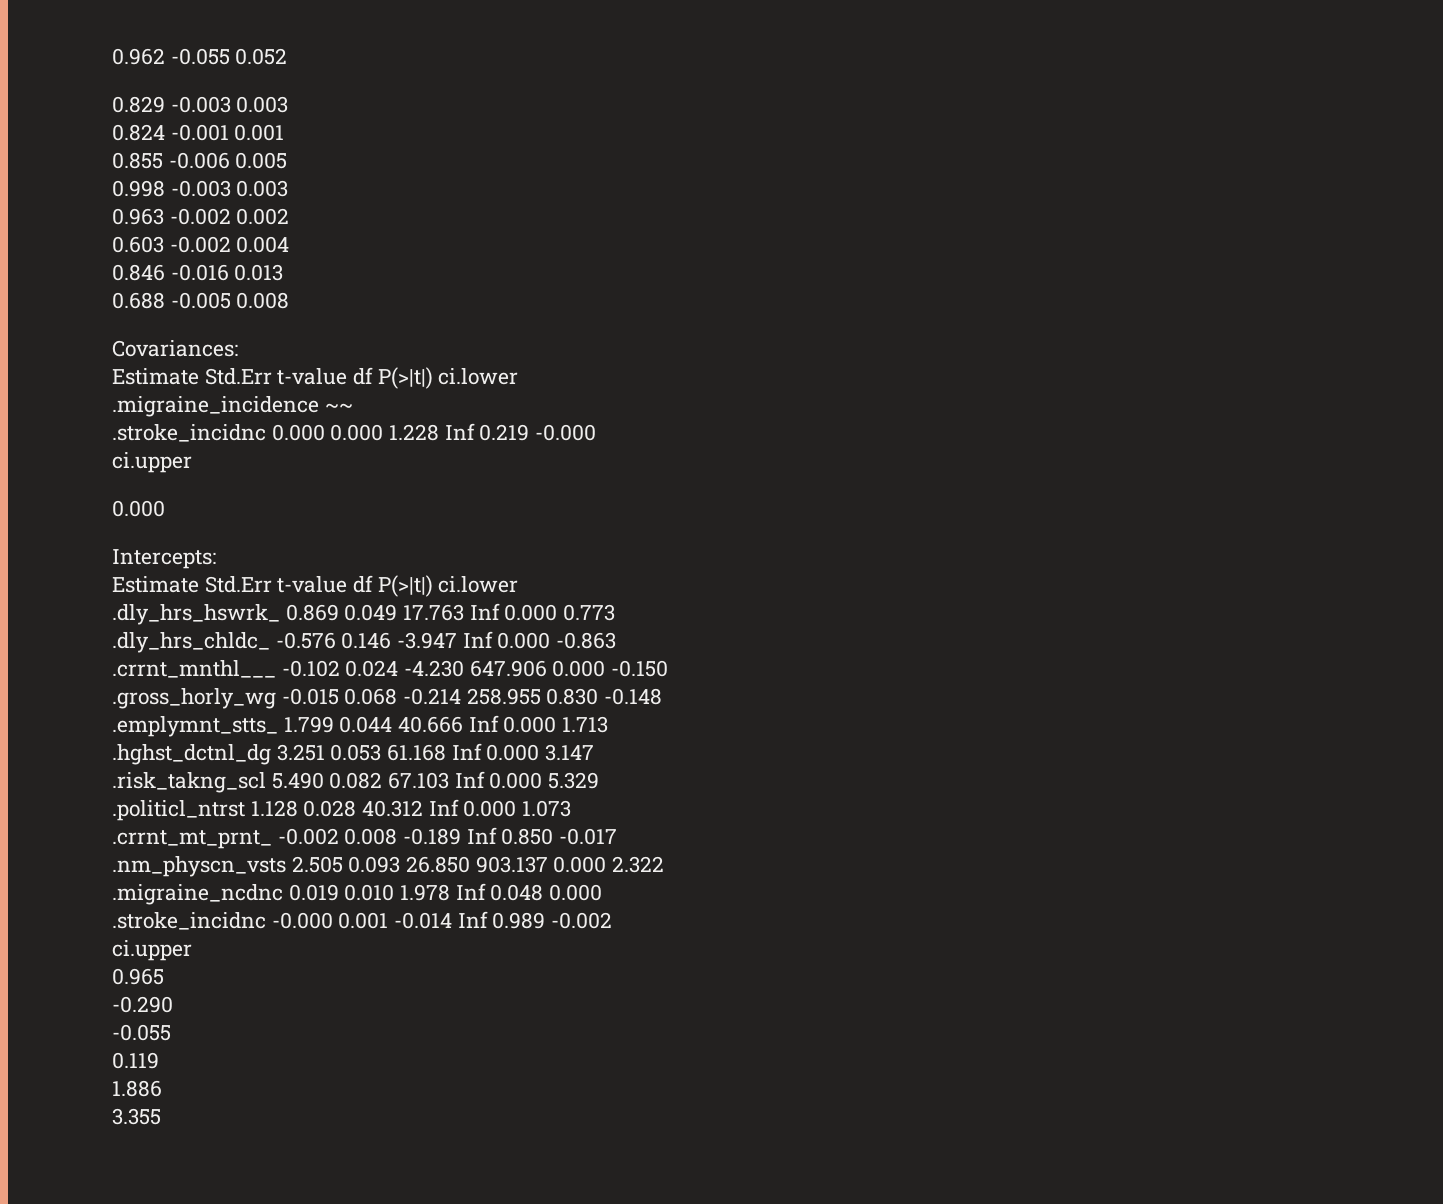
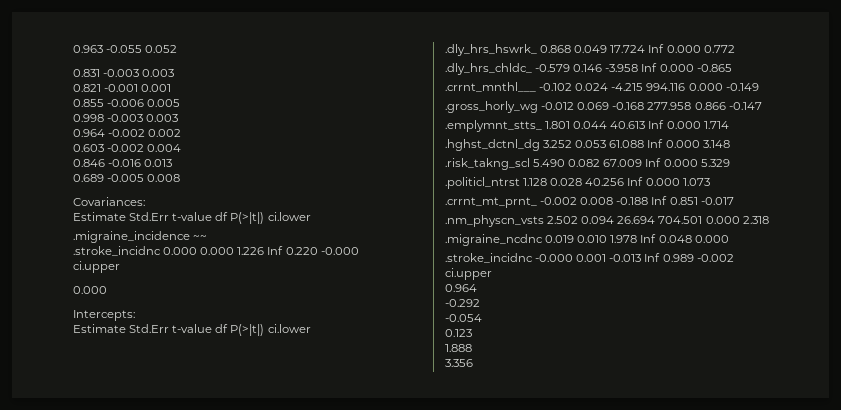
- 0.962 -0.055 0.052
+ 0.963 -0.055 0.052
- 0.829 -0.003 0.003
- 0.824 -0.001 0.001
+ 0.831 -0.003 0.003
+ 0.821 -0.001 0.001
- 0.963 -0.002 0.002
+ 0.964 -0.002 0.002
- 0.688 -0.005 0.008
+ 0.689 -0.005 0.008
- .stroke_incidnc 0.000 0.000 1.228 Inf 0.219 -0.000
+ .stroke_incidnc 0.000 0.000 1.226 Inf 0.220 -0.000
- .dly_hrs_hswrk_ 0.869 0.049 17.763 Inf 0.000 0.773
+ .dly_hrs_hswrk_ 0.868 0.049 17.724 Inf 0.000 0.772
- .dly_hrs_chldc_ -0.576 0.146 -3.947 Inf 0.000 -0.863
+ .dly_hrs_chldc_ -0.579 0.146 -3.958 Inf 0.000 -0.865
- .crrnt_mnthl___ -0.102 0.024 -4.230 647.906 0.000 -0.150
- .gross_horly_wg -0.015 0.068 -0.214 258.955 0.830 -0.148
- .emplymnt_stts_ 1.799 0.044 40.666 Inf 0.000 1.713
+ .crrnt_mnthl___ -0.102 0.024 -4.215 994.116 0.000 -0.149
+ .gross_horly_wg -0.012 0.069 -0.168 277.958 0.866 -0.147
+ .emplymnt_stts_ 1.801 0.044 40.613 Inf 0.000 1.714
- .hghst_dctnl_dg 3.251 0.053 61.168 Inf 0.000 3.147
+ .hghst_dctnl_dg 3.252 0.053 61.088 Inf 0.000 3.148
- .risk_takng_scl 5.490 0.082 67.103 Inf 0.000 5.329
+ .risk_takng_scl 5.490 0.082 67.009 Inf 0.000 5.329
- .politicl_ntrst 1.128 0.028 40.312 Inf 0.000 1.073
+ .politicl_ntrst 1.128 0.028 40.256 Inf 0.000 1.073
- .crrnt_mt_prnt_ -0.002 0.008 -0.189 Inf 0.850 -0.017
+ .crrnt_mt_prnt_ -0.002 0.008 -0.188 Inf 0.851 -0.017
- .nm_physcn_vsts 2.505 0.093 26.850 903.137 0.000 2.322
+ .nm_physcn_vsts 2.502 0.094 26.694 704.501 0.000 2.318
- .stroke_incidnc -0.000 0.001 -0.014 Inf 0.989 -0.002
+ .stroke_incidnc -0.000 0.001 -0.013 Inf 0.989 -0.002
  ci.upper
- 0.965
- -0.290
- -0.055
- 0.119
- 1.886
- 3.355
+ 0.964
+ -0.292
+ -0.054
+ 0.123
+ 1.888
+ 3.356

